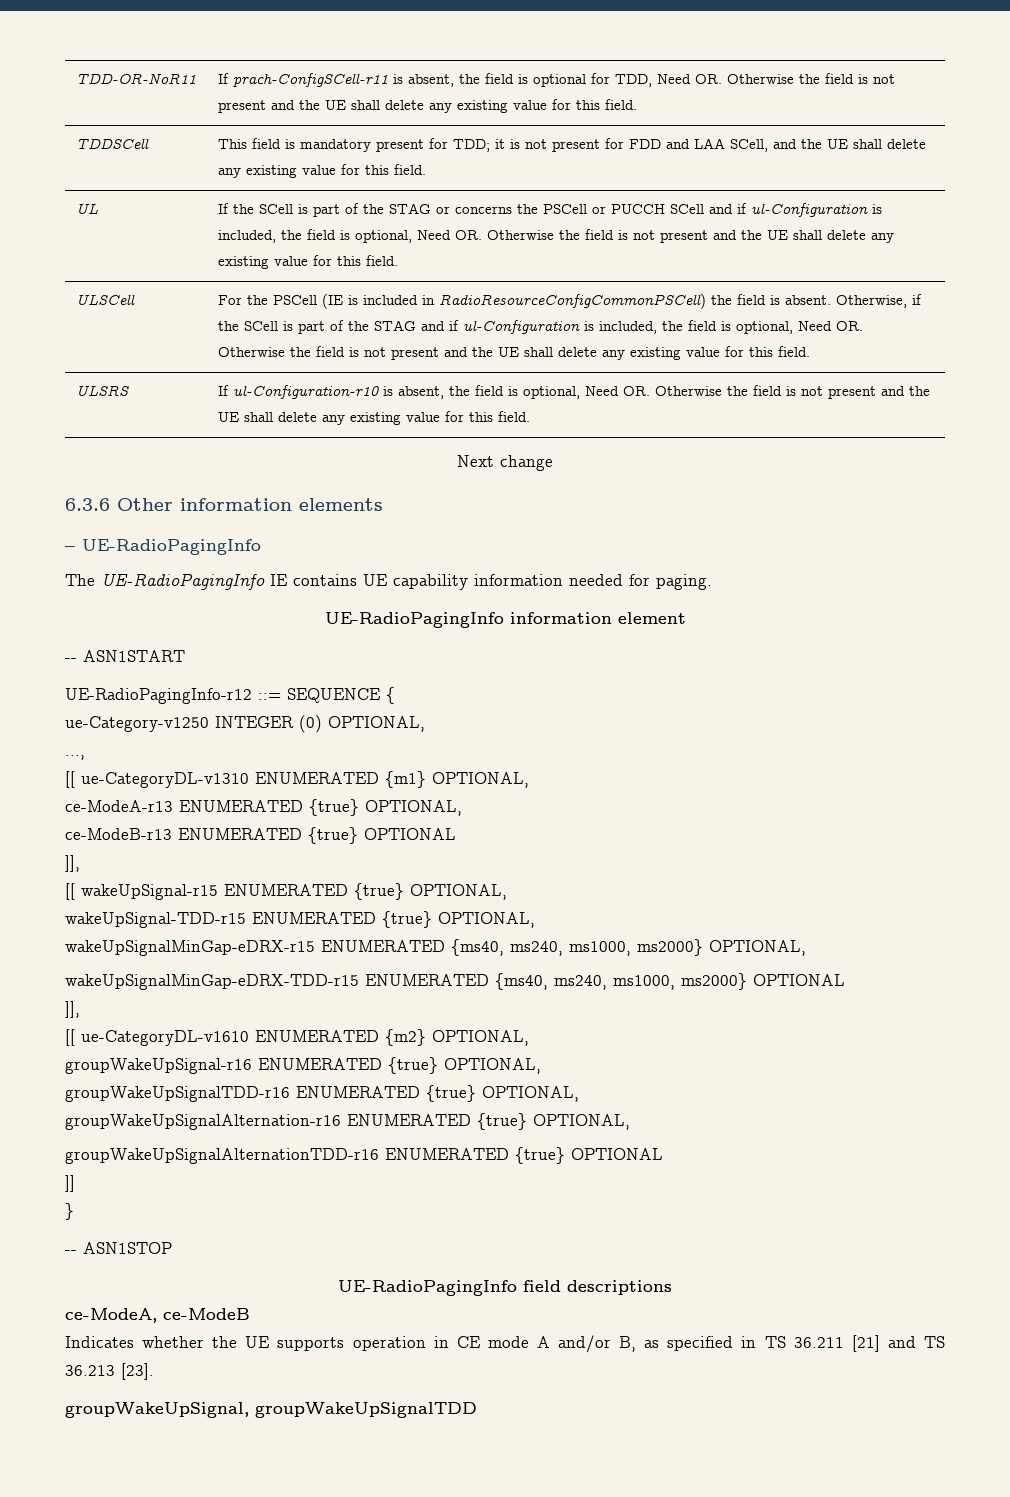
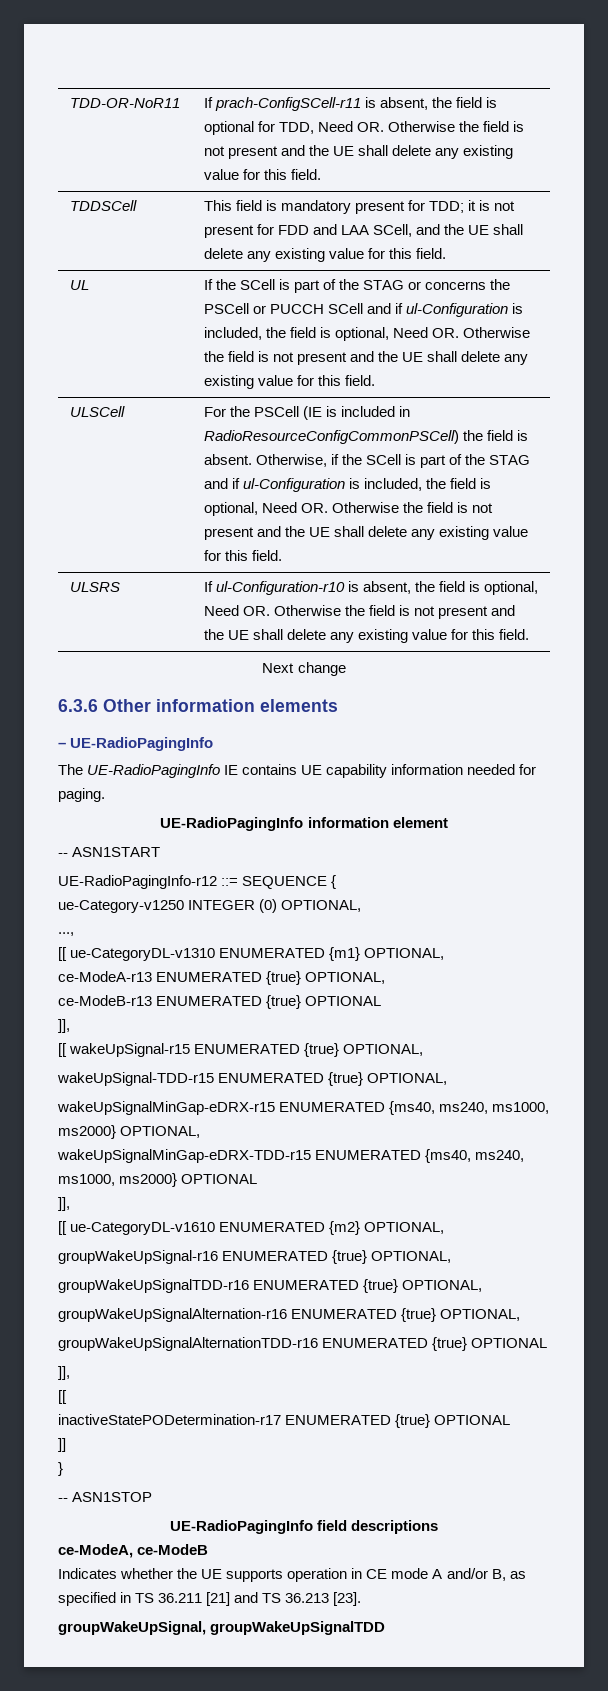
  groupWakeUpSignalAlternationTDD-r16 ENUMERATED {true} OPTIONAL
+ ]],
+ [[
+ inactiveStatePODetermination-r17 ENUMERATED {true} OPTIONAL

